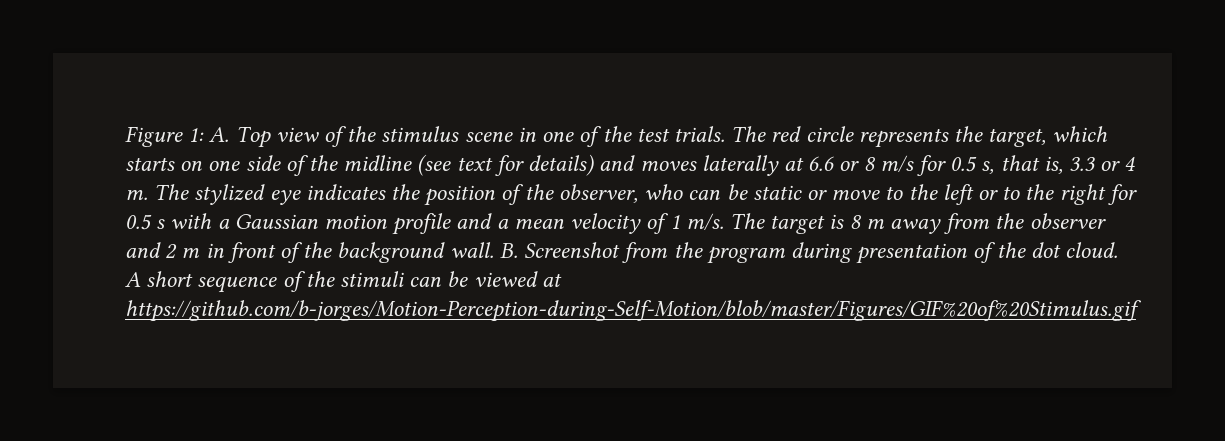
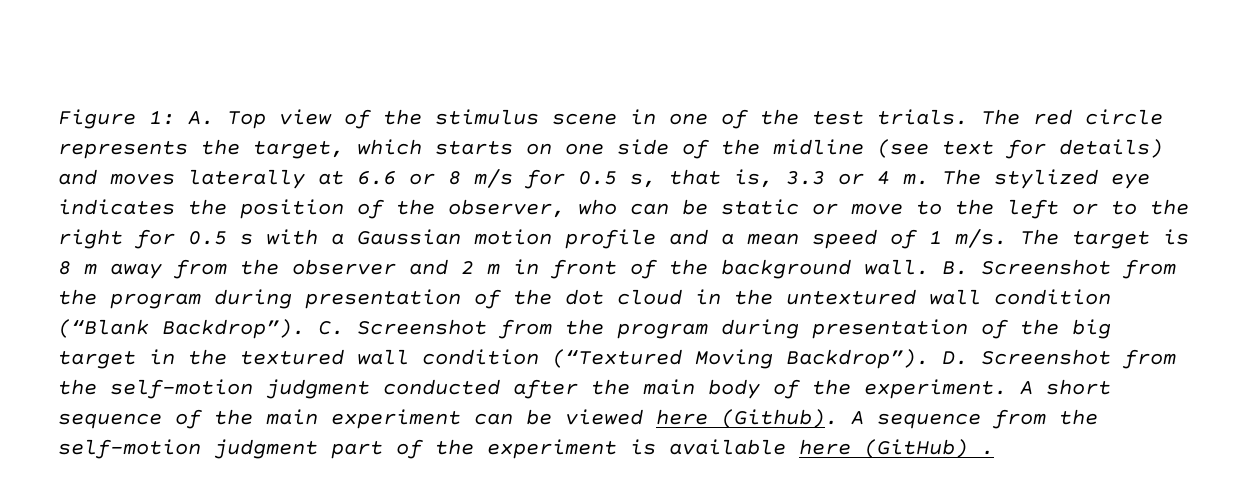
- The stylized eye indicates the position of the observer, who can be static or move to the left or to the right for 0.5 s with a Gaussian motion profile and a mean velocity of 1 m/s.
+ The stylized eye indicates the position of the observer, who can be static or move to the left or to the right for 0.5 s with a Gaussian motion profile and a mean speed of 1 m/s.
- B. Screenshot from the program during presentation of the dot cloud.
+ B. Screenshot from the program during presentation of the dot cloud in the untextured wall condition (“Blank Backdrop”). C. Screenshot from the program during presentation of the big target in the textured wall condition (“Textured Moving Backdrop”). D. Screenshot from the self-motion judgment conducted after the main body of the experiment.
- A short sequence of the stimuli can be viewed at https://github.com/b-jorges/Motion-Perception-during-Self-Motion/blob/master/Figures/GIF%20of%20Stimulus.gif
+ A short sequence of the main experiment can be viewed here (Github). A sequence from the self-motion judgment part of the experiment is available here (GitHub) .

